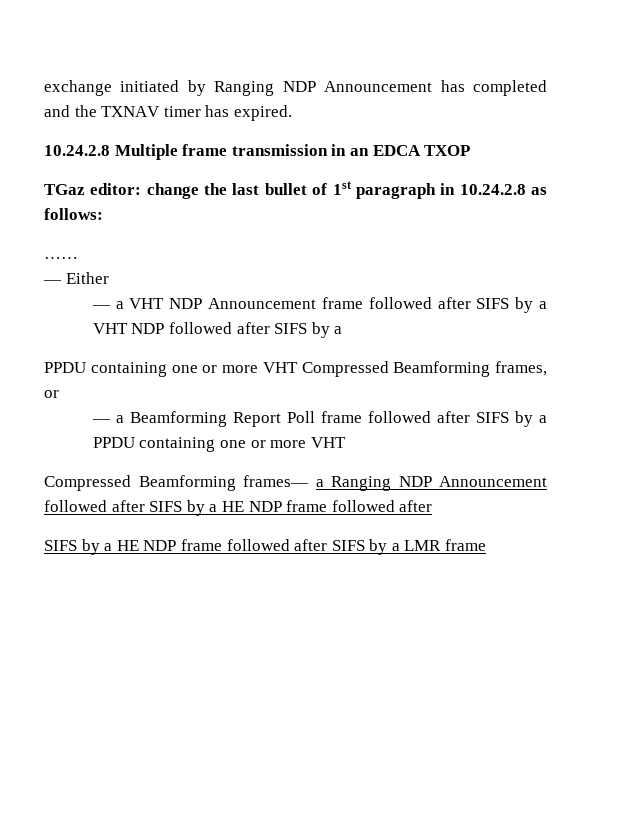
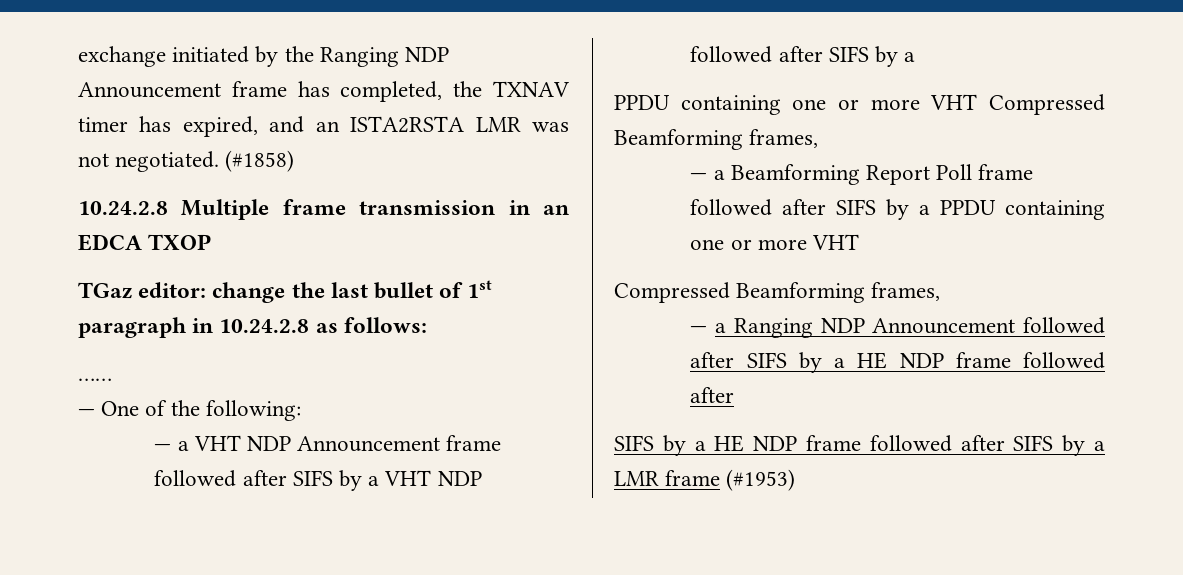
- exchange initiated by Ranging NDP Announcement has completed and the TXNAV timer has expired.
+ exchange initiated by the Ranging NDP Announcement frame has completed, the TXNAV timer has expired, and an ISTA2RSTA LMR was not negotiated. (#1858)
- — Either
+ — One of the following:
- PPDU containing one or more VHT Compressed Beamforming frames, or
+ PPDU containing one or more VHT Compressed Beamforming frames,
  — a Beamforming Report Poll frame followed after SIFS by a PPDU containing one or more VHT
- Compressed Beamforming frames— a Ranging NDP Announcement followed after SIFS by a HE NDP frame followed after
+ Compressed Beamforming frames,
+ — a Ranging NDP Announcement followed after SIFS by a HE NDP frame followed after
- SIFS by a HE NDP frame followed after SIFS by a LMR frame
+ SIFS by a HE NDP frame followed after SIFS by a LMR frame (#1953)

